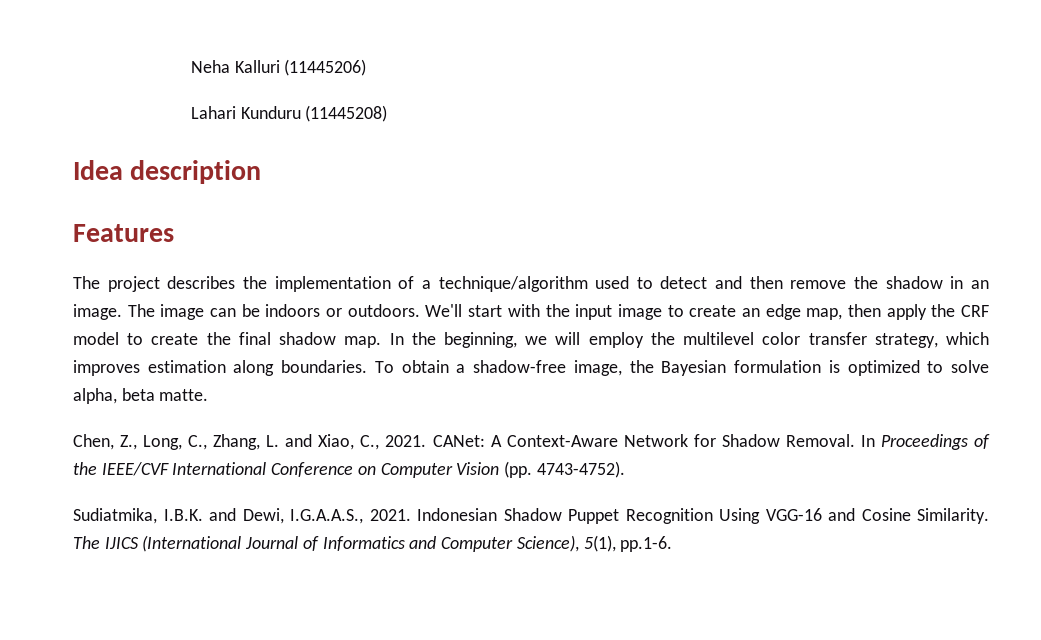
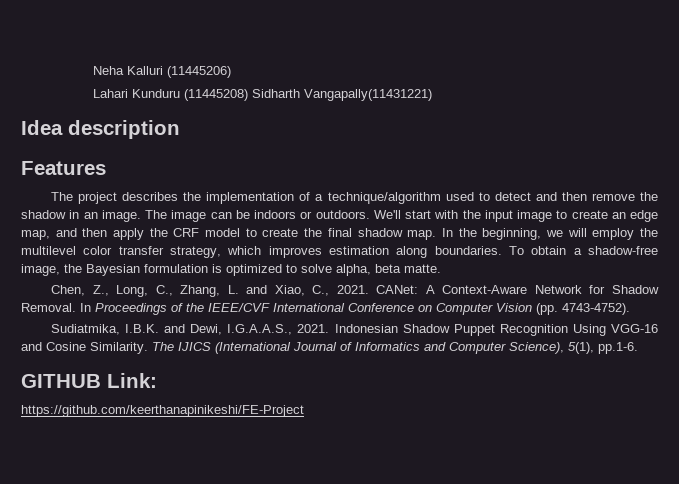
- Lahari Kunduru (11445208)
+ Lahari Kunduru (11445208) Sidharth Vangapally(11431221)
- We'll start with the input image to create an edge map, then apply the CRF model to create the final shadow map.
+ We'll start with the input image to create an edge map, and then apply the CRF model to create the final shadow map.
+ GITHUB Link:
+ https://github.com/keerthanapinikeshi/FE-Project

